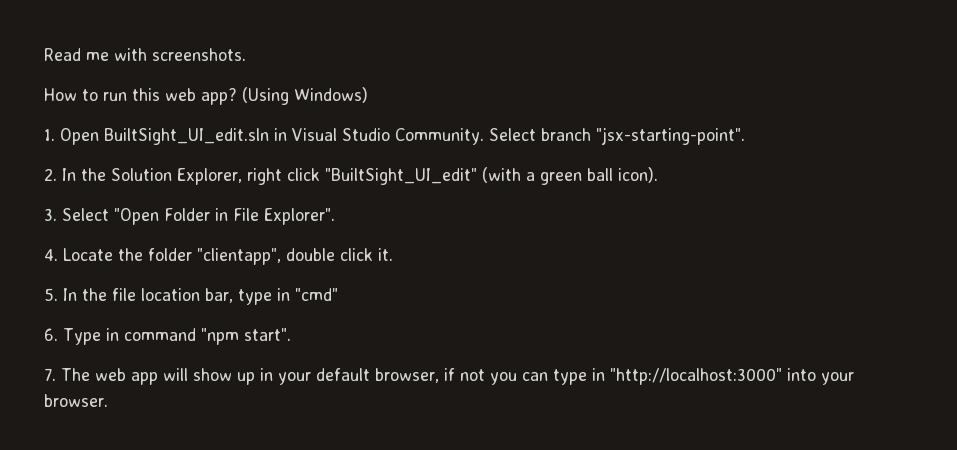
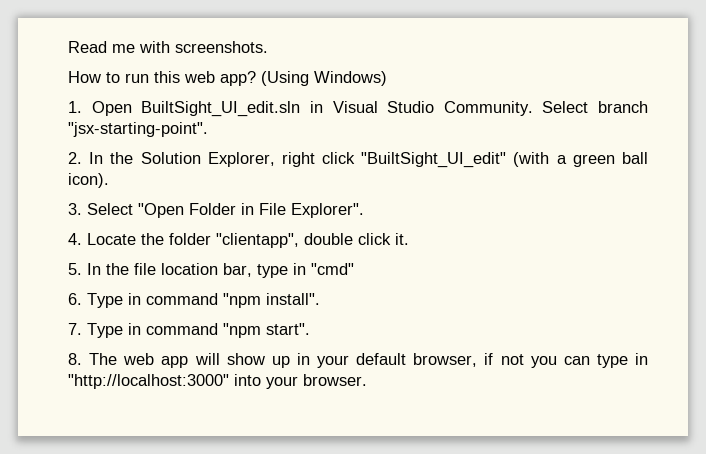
- 6. Type in command "npm start".
+ 6. Type in command "npm install".
+ 7. Type in command "npm start".
- 7. The web app will show up in your default browser, if not you can type in "http://localhost:3000" into your browser.
+ 8. The web app will show up in your default browser, if not you can type in "http://localhost:3000" into your browser.

